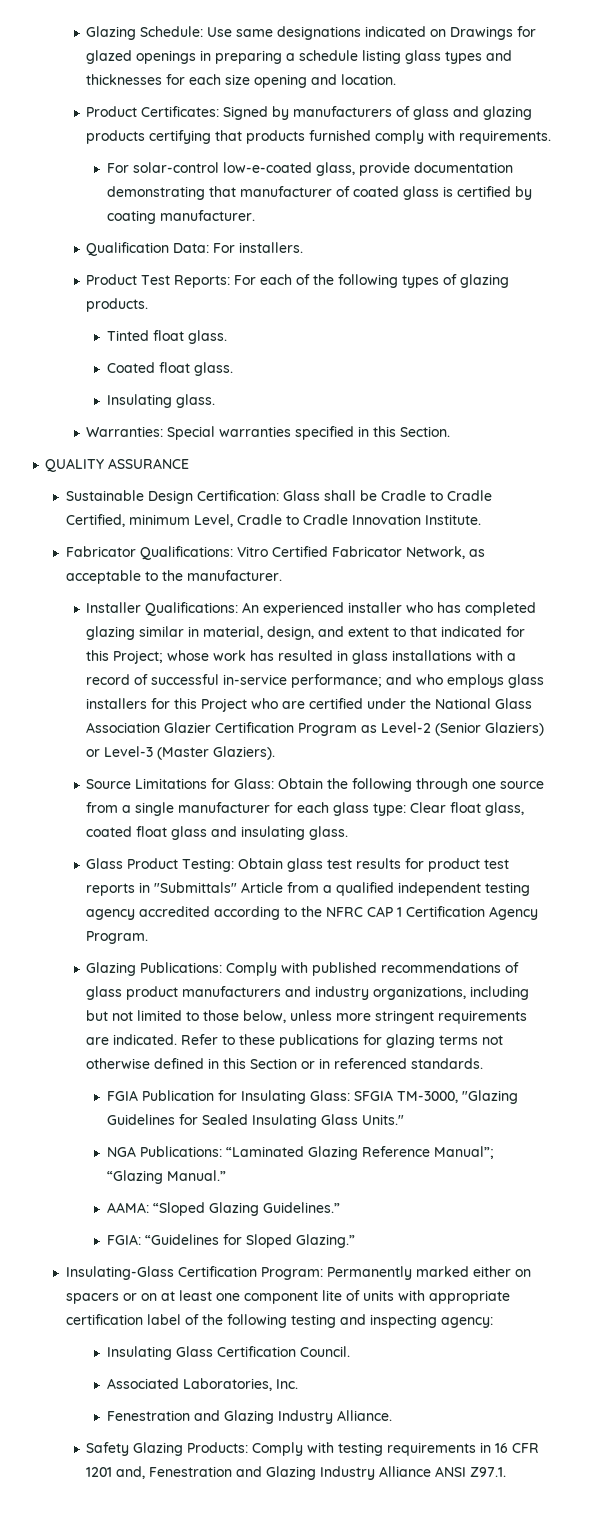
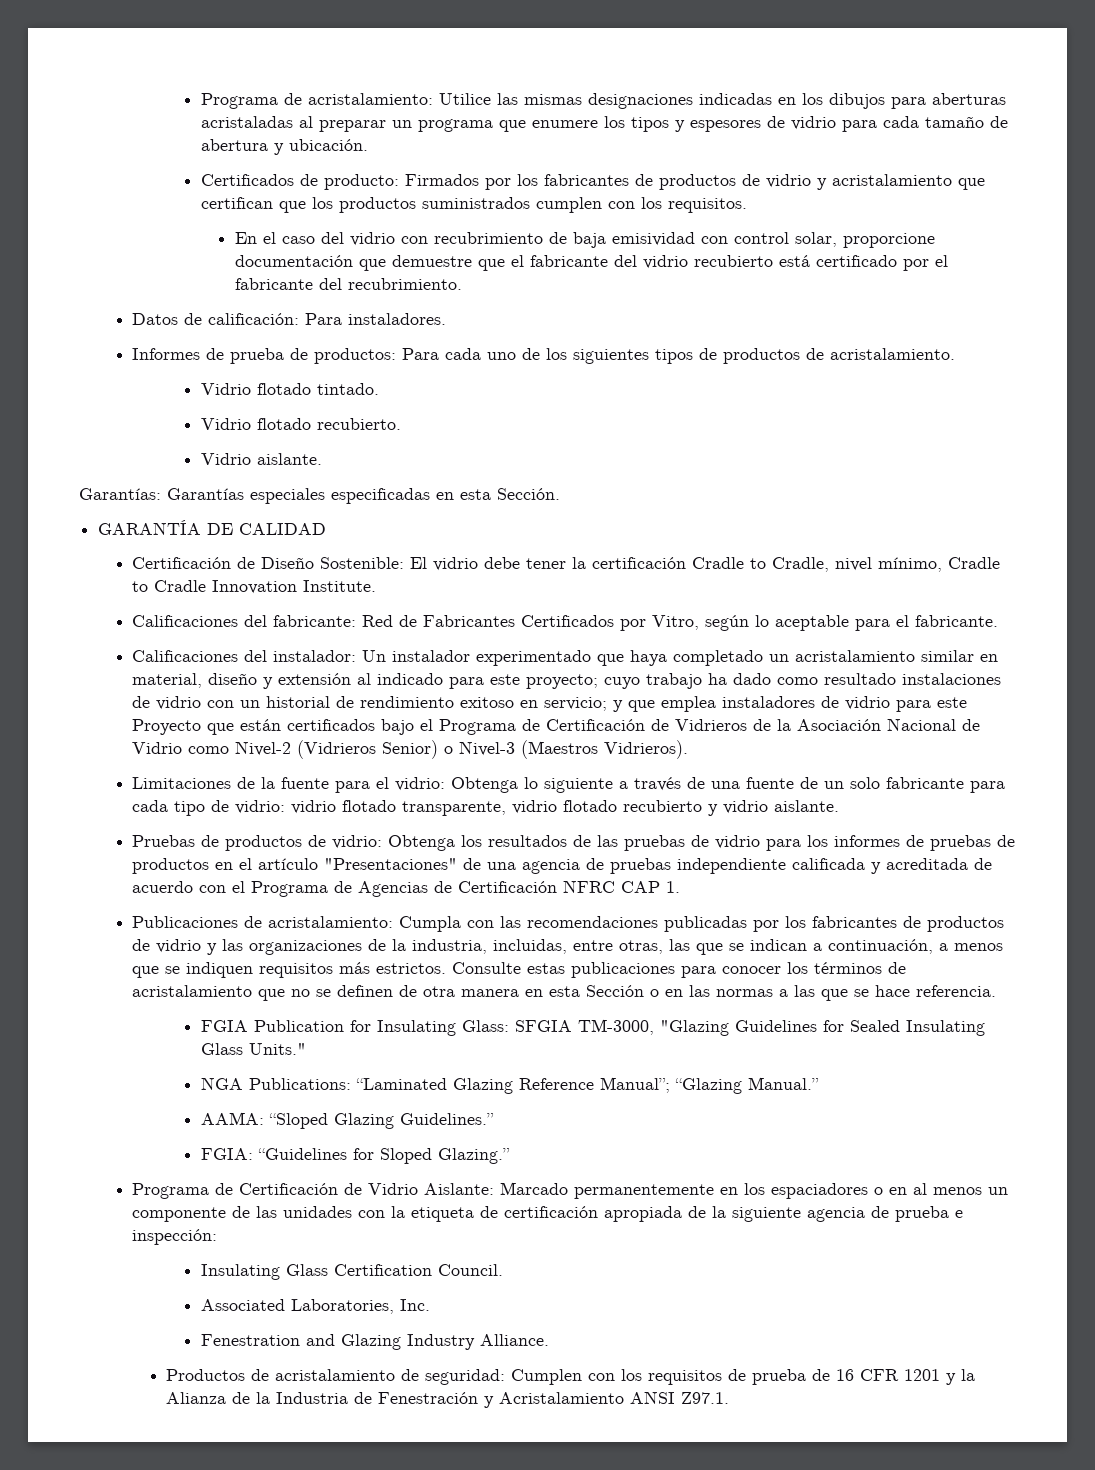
- Glazing Schedule: Use same designations indicated on Drawings for glazed openings in preparing a schedule listing glass types and thicknesses for each size opening and location.
- Product Certificates: Signed by manufacturers of glass and glazing products certifying that products furnished comply with requirements.
- For solar-control low-e-coated glass, provide documentation demonstrating that manufacturer of coated glass is certified by coating manufacturer.
- Qualification Data: For installers.
- Product Test Reports: For each of the following types of glazing products.
- Tinted float glass.
- Coated float glass.
- Insulating glass.
- Warranties: Special warranties specified in this Section.
- QUALITY ASSURANCE
- Sustainable Design Certification: Glass shall be Cradle to Cradle Certified, minimum Level, Cradle to Cradle Innovation Institute.
+ Programa de acristalamiento: Utilice las mismas designaciones indicadas en los dibujos para aberturas acristaladas al preparar un programa que enumere los tipos y espesores de vidrio para cada tamaño de abertura y ubicación.
+ Certificados de producto: Firmados por los fabricantes de productos de vidrio y acristalamiento que certifican que los productos suministrados cumplen con los requisitos.
+ En el caso del vidrio con recubrimiento de baja emisividad con control solar, proporcione documentación que demuestre que el fabricante del vidrio recubierto está certificado por el fabricante del recubrimiento.
+ Datos de calificación: Para instaladores.
+ Informes de prueba de productos: Para cada uno de los siguientes tipos de productos de acristalamiento.
+ Vidrio flotado tintado.
+ Vidrio flotado recubierto.
+ Vidrio aislante.
+ Garantías: Garantías especiales especificadas en esta Sección.
+ GARANTÍA DE CALIDAD
+ Certificación de Diseño Sostenible: El vidrio debe tener la certificación Cradle to Cradle, nivel mínimo, Cradle to Cradle Innovation Institute.
- Fabricator Qualifications: Vitro Certified Fabricator Network, as acceptable to the manufacturer.
- Installer Qualifications: An experienced installer who has completed glazing similar in material, design, and extent to that indicated for this Project; whose work has resulted in glass installations with a record of successful in-service performance; and who employs glass installers for this Project who are certified under the National Glass Association Glazier Certification Program as Level-2 (Senior Glaziers) or Level-3 (Master Glaziers).
- Source Limitations for Glass: Obtain the following through one source from a single manufacturer for each glass type: Clear float glass, coated float glass and insulating glass.
- Glass Product Testing: Obtain glass test results for product test reports in "Submittals" Article from a qualified independent testing agency accredited according to the NFRC CAP 1 Certification Agency Program.
- Glazing Publications: Comply with published recommendations of glass product manufacturers and industry organizations, including but not limited to those below, unless more stringent requirements are indicated. Refer to these publications for glazing terms not otherwise defined in this Section or in referenced standards.
+ Calificaciones del fabricante: Red de Fabricantes Certificados por Vitro, según lo aceptable para el fabricante.
+ Calificaciones del instalador: Un instalador experimentado que haya completado un acristalamiento similar en material, diseño y extensión al indicado para este proyecto; cuyo trabajo ha dado como resultado instalaciones de vidrio con un historial de rendimiento exitoso en servicio; y que emplea instaladores de vidrio para este Proyecto que están certificados bajo el Programa de Certificación de Vidrieros de la Asociación Nacional de Vidrio como Nivel-2 (Vidrieros Senior) o Nivel-3 (Maestros Vidrieros).
+ Limitaciones de la fuente para el vidrio: Obtenga lo siguiente a través de una fuente de un solo fabricante para cada tipo de vidrio: vidrio flotado transparente, vidrio flotado recubierto y vidrio aislante.
+ Pruebas de productos de vidrio: Obtenga los resultados de las pruebas de vidrio para los informes de pruebas de productos en el artículo "Presentaciones" de una agencia de pruebas independiente calificada y acreditada de acuerdo con el Programa de Agencias de Certificación NFRC CAP 1.
+ Publicaciones de acristalamiento: Cumpla con las recomendaciones publicadas por los fabricantes de productos de vidrio y las organizaciones de la industria, incluidas, entre otras, las que se indican a continuación, a menos que se indiquen requisitos más estrictos. Consulte estas publicaciones para conocer los términos de acristalamiento que no se definen de otra manera en esta Sección o en las normas a las que se hace referencia.
- Insulating-Glass Certification Program: Permanently marked either on spacers or on at least one component lite of units with appropriate certification label of the following testing and inspecting agency:
+ Programa de Certificación de Vidrio Aislante: Marcado permanentemente en los espaciadores o en al menos un componente de las unidades con la etiqueta de certificación apropiada de la siguiente agencia de prueba e inspección:
- Safety Glazing Products: Comply with testing requirements in 16 CFR 1201 and, Fenestration and Glazing Industry Alliance ANSI Z97.1.
+ Productos de acristalamiento de seguridad: Cumplen con los requisitos de prueba de 16 CFR 1201 y la Alianza de la Industria de Fenestración y Acristalamiento ANSI Z97.1.

